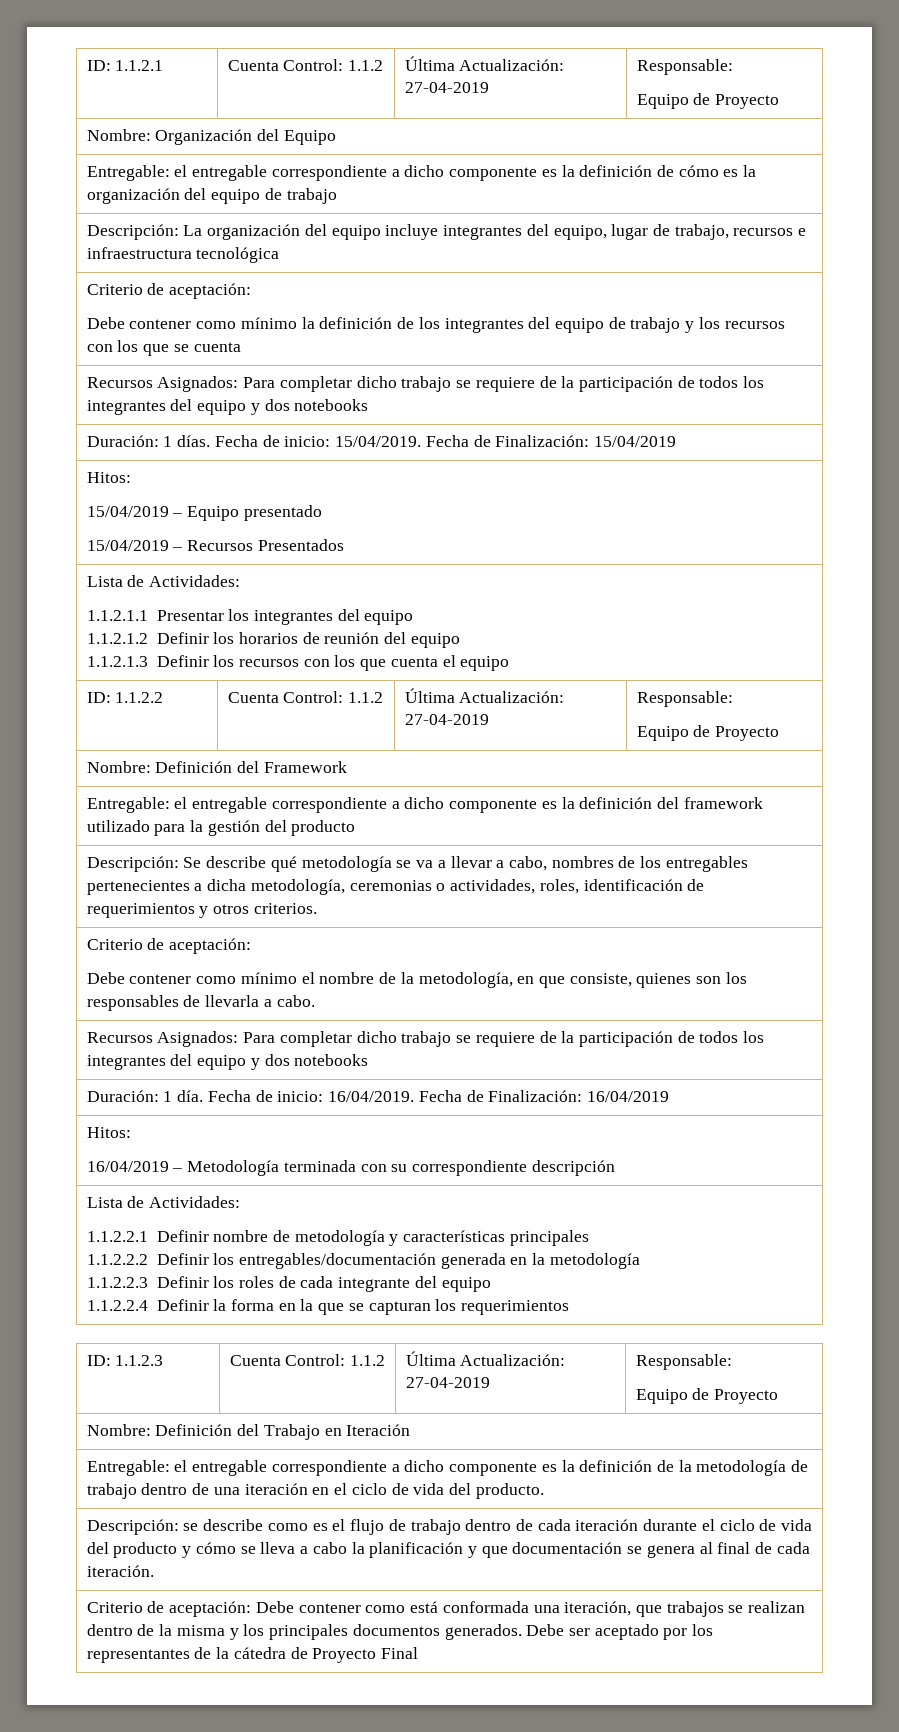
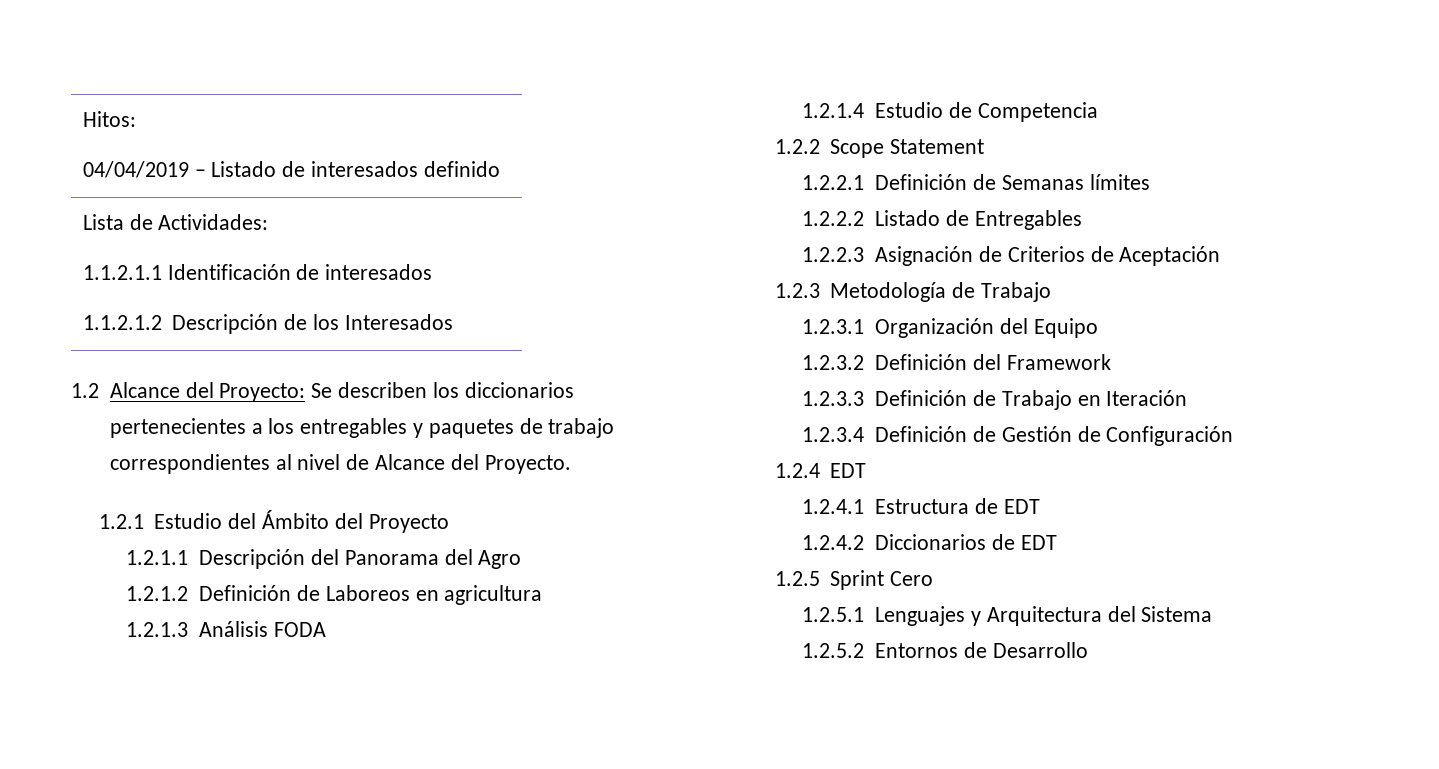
- ID: 1.1.2.1 | Cuenta Control: 1.1.2 | Última Actualización: 27-04-2019 | Responsable:
- Equipo de Proyecto
- Nombre: Organización del Equipo
- Entregable: el entregable correspondiente a dicho componente es la definición de cómo es la organización del equipo de trabajo
- Descripción: La organización del equipo incluye integrantes del equipo, lugar de trabajo, recursos e infraestructura tecnológica
- Criterio de aceptación:
- Debe contener como mínimo la definición de los integrantes del equipo de trabajo y los recursos con los que se cuenta
- Recursos Asignados: Para completar dicho trabajo se requiere de la participación de todos los integrantes del equipo y dos notebooks
- Duración: 1 días. Fecha de inicio: 15/04/2019. Fecha de Finalización: 15/04/2019
  Hitos:
- 15/04/2019 – Equipo presentado
- 15/04/2019 – Recursos Presentados
+ 04/04/2019 – Listado de interesados definido
  Lista de Actividades:
- 1.1.2.1.1 Presentar los integrantes del equipo
- 1.1.2.1.2 Definir los horarios de reunión del equipo
- 1.1.2.1.3 Definir los recursos con los que cuenta el equipo
- ID: 1.1.2.2 | Cuenta Control: 1.1.2 | Última Actualización: 27-04-2019 | Responsable:
- Equipo de Proyecto
- Nombre: Definición del Framework
- Entregable: el entregable correspondiente a dicho componente es la definición del framework utilizado para la gestión del producto
- Descripción: Se describe qué metodología se va a llevar a cabo, nombres de los entregables pertenecientes a dicha metodología, ceremonias o actividades, roles, identificación de requerimientos y otros criterios.
- Criterio de aceptación:
- Debe contener como mínimo el nombre de la metodología, en que consiste, quienes son los responsables de llevarla a cabo.
- Recursos Asignados: Para completar dicho trabajo se requiere de la participación de todos los integrantes del equipo y dos notebooks
- Duración: 1 día. Fecha de inicio: 16/04/2019. Fecha de Finalización: 16/04/2019
- Hitos:
- 16/04/2019 – Metodología terminada con su correspondiente descripción
- Lista de Actividades:
- 1.1.2.2.1 Definir nombre de metodología y características principales
- 1.1.2.2.2 Definir los entregables/documentación generada en la metodología
- 1.1.2.2.3 Definir los roles de cada integrante del equipo
- 1.1.2.2.4 Definir la forma en la que se capturan los requerimientos
- ID: 1.1.2.3 | Cuenta Control: 1.1.2 | Última Actualización: 27-04-2019 | Responsable:
- Equipo de Proyecto
- Nombre: Definición del Trabajo en Iteración
- Entregable: el entregable correspondiente a dicho componente es la definición de la metodología de trabajo dentro de una iteración en el ciclo de vida del producto.
- Descripción: se describe como es el flujo de trabajo dentro de cada iteración durante el ciclo de vida del producto y cómo se lleva a cabo la planificación y que documentación se genera al final de cada iteración.
- Criterio de aceptación: Debe contener como está conformada una iteración, que trabajos se realizan dentro de la misma y los principales documentos generados. Debe ser aceptado por los representantes de la cátedra de Proyecto Final
+ 1.1.2.1.1 Identificación de interesados
+ 1.1.2.1.2 Descripción de los Interesados
+ 1.2 Alcance del Proyecto: Se describen los diccionarios pertenecientes a los entregables y paquetes de trabajo correspondientes al nivel de Alcance del Proyecto.
+ 1.2.1 Estudio del Ámbito del Proyecto
+ 1.2.1.1 Descripción del Panorama del Agro
+ 1.2.1.2 Definición de Laboreos en agricultura
+ 1.2.1.3 Análisis FODA
+ 1.2.1.4 Estudio de Competencia
+ 1.2.2 Scope Statement
+ 1.2.2.1 Definición de Semanas límites
+ 1.2.2.2 Listado de Entregables
+ 1.2.2.3 Asignación de Criterios de Aceptación
+ 1.2.3 Metodología de Trabajo
+ 1.2.3.1 Organización del Equipo
+ 1.2.3.2 Definición del Framework
+ 1.2.3.3 Definición de Trabajo en Iteración
+ 1.2.3.4 Definición de Gestión de Configuración
+ 1.2.4 EDT
+ 1.2.4.1 Estructura de EDT
+ 1.2.4.2 Diccionarios de EDT
+ 1.2.5 Sprint Cero
+ 1.2.5.1 Lenguajes y Arquitectura del Sistema
+ 1.2.5.2 Entornos de Desarrollo

